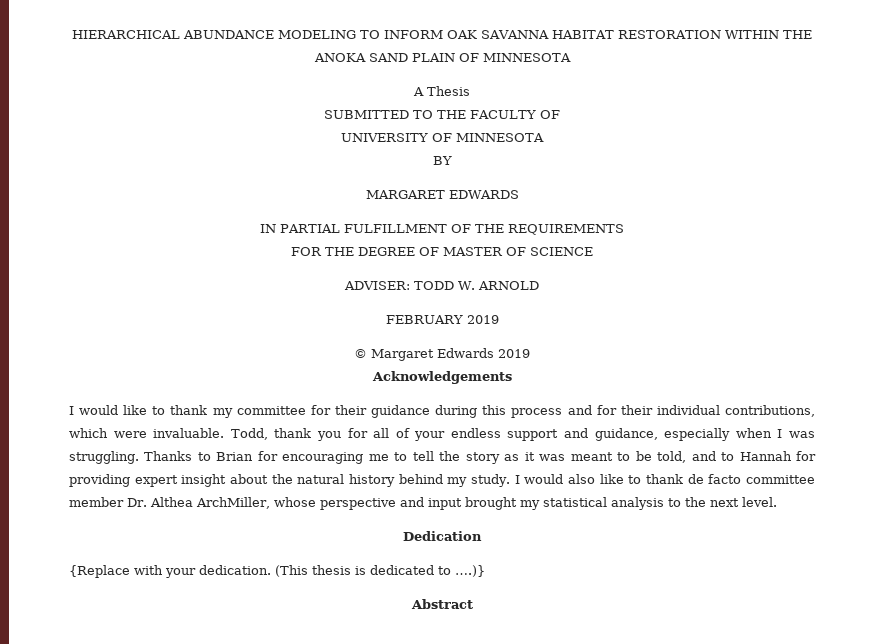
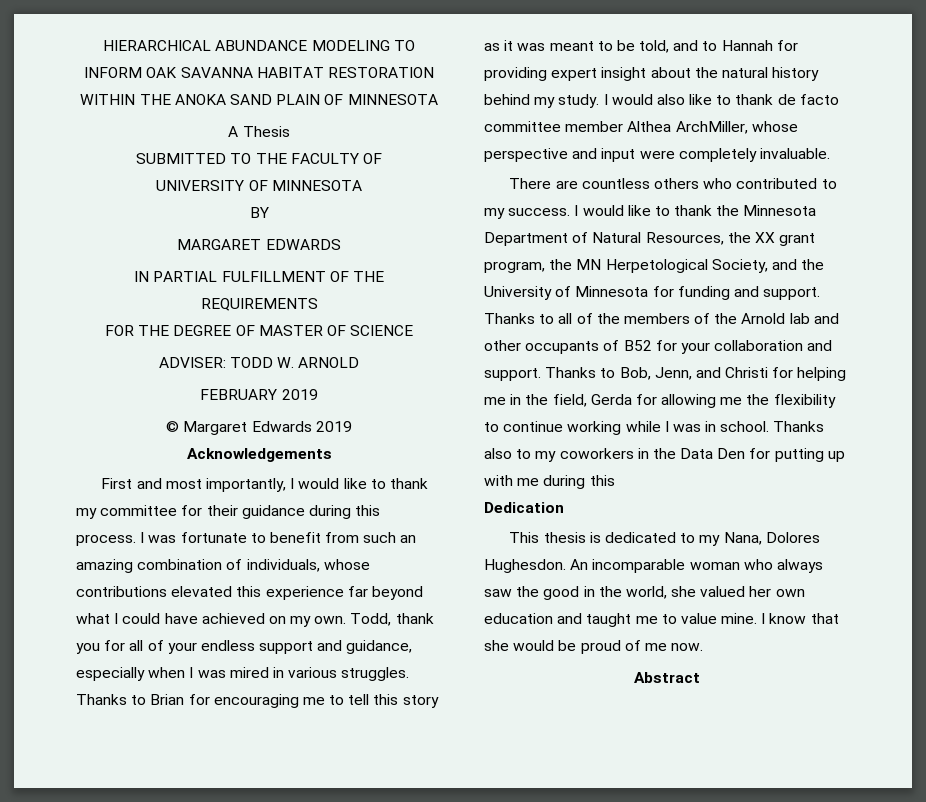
- I would like to thank my committee for their guidance during this process and for their individual contributions, which were invaluable.
+ First and most importantly, I would like to thank my committee for their guidance during this process. I was fortunate to benefit from such an amazing combination of individuals, whose contributions elevated this experience far beyond what I could have achieved on my own.
- Todd, thank you for all of your endless support and guidance, especially when I was struggling.
+ Todd, thank you for all of your endless support and guidance, especially when I was mired in various struggles.
- Thanks to Brian for encouraging me to tell the story as it was meant to be told, and to Hannah for providing expert insight about the natural history behind my study.
+ Thanks to Brian for encouraging me to tell this story as it was meant to be told, and to Hannah for providing expert insight about the natural history behind my study.
- I would also like to thank de facto committee member Dr. Althea ArchMiller, whose perspective and input brought my statistical analysis to the next level.
+ I would also like to thank de facto committee member Althea ArchMiller, whose perspective and input were completely invaluable.
+ There are countless others who contributed to my success. I would like to thank the Minnesota Department of Natural Resources, the XX grant program, the MN Herpetological Society, and the University of Minnesota for funding and support. Thanks to all of the members of the Arnold lab and other occupants of B52 for your collaboration and support. Thanks to Bob, Jenn, and Christi for helping me in the field, Gerda for allowing me the flexibility to continue working while I was in school. Thanks also to my coworkers in the Data Den for putting up with me during this
  Dedication
- {Replace with your dedication. (This thesis is dedicated to ….)}
+ This thesis is dedicated to my Nana, Dolores Hughesdon. An incomparable woman who always saw the good in the world, she valued her own education and taught me to value mine. I know that she would be proud of me now.

